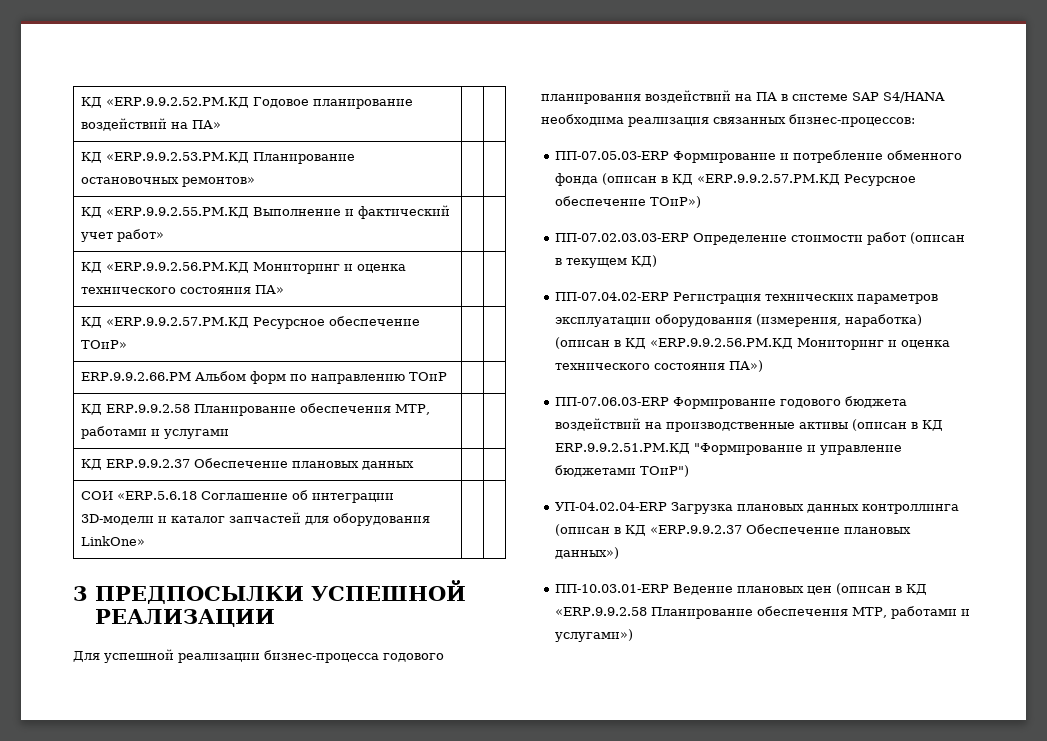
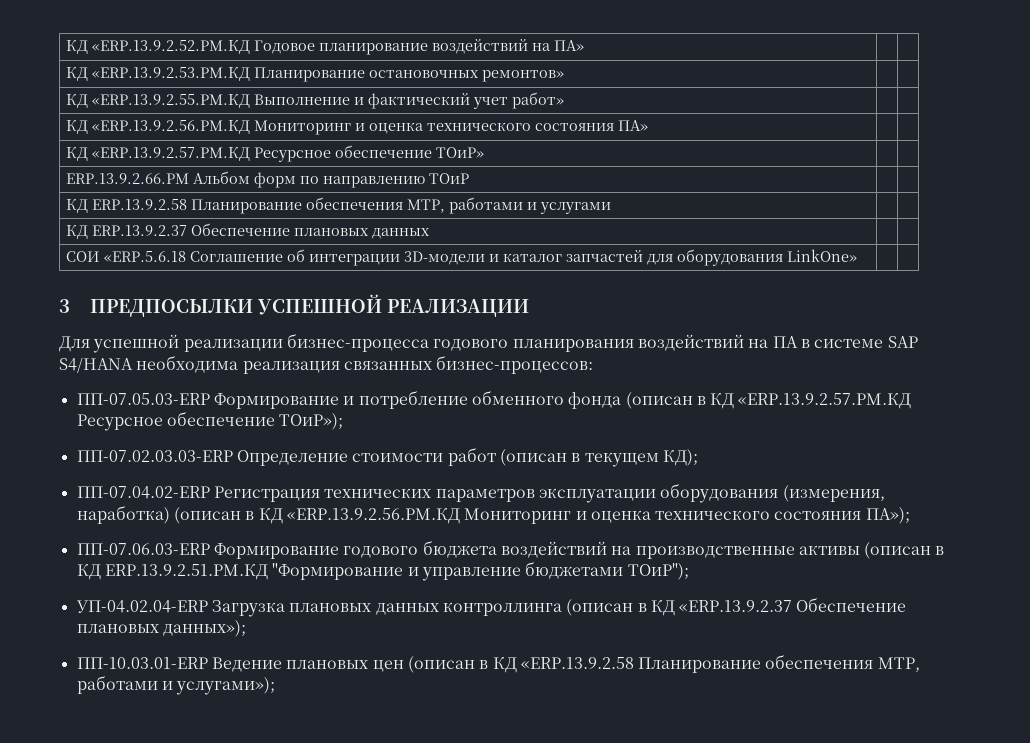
- КД «ERP.9.9.2.52.PM.КД Годовое планирование воздействий на ПА» | |
+ КД «ERP.13.9.2.52.PM.КД Годовое планирование воздействий на ПА» | |
- КД «ERP.9.9.2.53.PM.КД Планирование остановочных ремонтов» | |
+ КД «ERP.13.9.2.53.PM.КД Планирование остановочных ремонтов» | |
- КД «ERP.9.9.2.55.PM.КД Выполнение и фактический учет работ» | |
+ КД «ERP.13.9.2.55.PM.КД Выполнение и фактический учет работ» | |
- КД «ERP.9.9.2.56.PM.КД Мониторинг и оценка технического состояния ПА» | |
+ КД «ERP.13.9.2.56.PM.КД Мониторинг и оценка технического состояния ПА» | |
- КД «ERP.9.9.2.57.PM.КД Ресурсное обеспечение ТОиР» | |
+ КД «ERP.13.9.2.57.PM.КД Ресурсное обеспечение ТОиР» | |
- ERP.9.9.2.66.PM Альбом форм по направлению ТОиР | |
+ ERP.13.9.2.66.PM Альбом форм по направлению ТОиР | |
- КД ERP.9.9.2.58 Планирование обеспечения МТР, работами и услугами | |
+ КД ERP.13.9.2.58 Планирование обеспечения МТР, работами и услугами | |
- КД ERP.9.9.2.37 Обеспечение плановых данных | |
+ КД ERP.13.9.2.37 Обеспечение плановых данных | |
- ПП-07.05.03-ERP Формирование и потребление обменного фонда (описан в КД «ERP.9.9.2.57.PM.КД Ресурсное обеспечение ТОиР»)
+ ПП-07.05.03-ERP Формирование и потребление обменного фонда (описан в КД «ERP.13.9.2.57.PM.КД Ресурсное обеспечение ТОиР»);
- ПП-07.02.03.03-ERP Определение стоимости работ (описан в текущем КД)
+ ПП-07.02.03.03-ERP Определение стоимости работ (описан в текущем КД);
- ПП-07.04.02-ERP Регистрация технических параметров эксплуатации оборудования (измерения, наработка) (описан в КД «ERP.9.9.2.56.PM.КД Мониторинг и оценка технического состояния ПА»)
+ ПП-07.04.02-ERP Регистрация технических параметров эксплуатации оборудования (измерения, наработка) (описан в КД «ERP.13.9.2.56.PM.КД Мониторинг и оценка технического состояния ПА»);
- ПП-07.06.03-ERP Формирование годового бюджета воздействий на производственные активы (описан в КД ERP.9.9.2.51.PM.КД "Формирование и управление бюджетами ТОиР")
+ ПП-07.06.03-ERP Формирование годового бюджета воздействий на производственные активы (описан в КД ERP.13.9.2.51.PM.КД "Формирование и управление бюджетами ТОиР");
- УП-04.02.04-ERP Загрузка плановых данных контроллинга (описан в КД «ERP.9.9.2.37 Обеспечение плановых данных»)
+ УП-04.02.04-ERP Загрузка плановых данных контроллинга (описан в КД «ERP.13.9.2.37 Обеспечение плановых данных»);
- ПП-10.03.01-ERP Ведение плановых цен (описан в КД «ERP.9.9.2.58 Планирование обеспечения МТР, работами и услугами»)
+ ПП-10.03.01-ERP Ведение плановых цен (описан в КД «ERP.13.9.2.58 Планирование обеспечения МТР, работами и услугами»);

